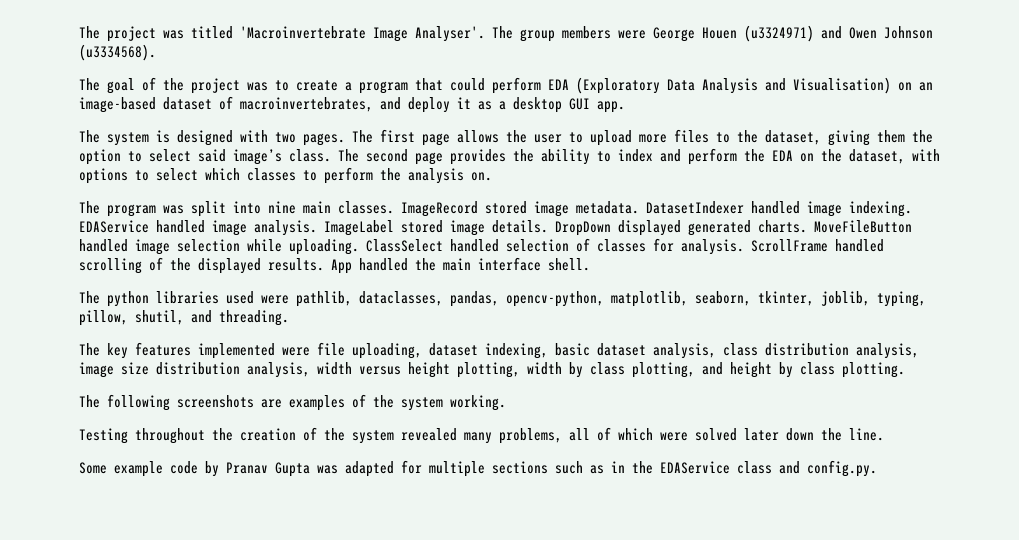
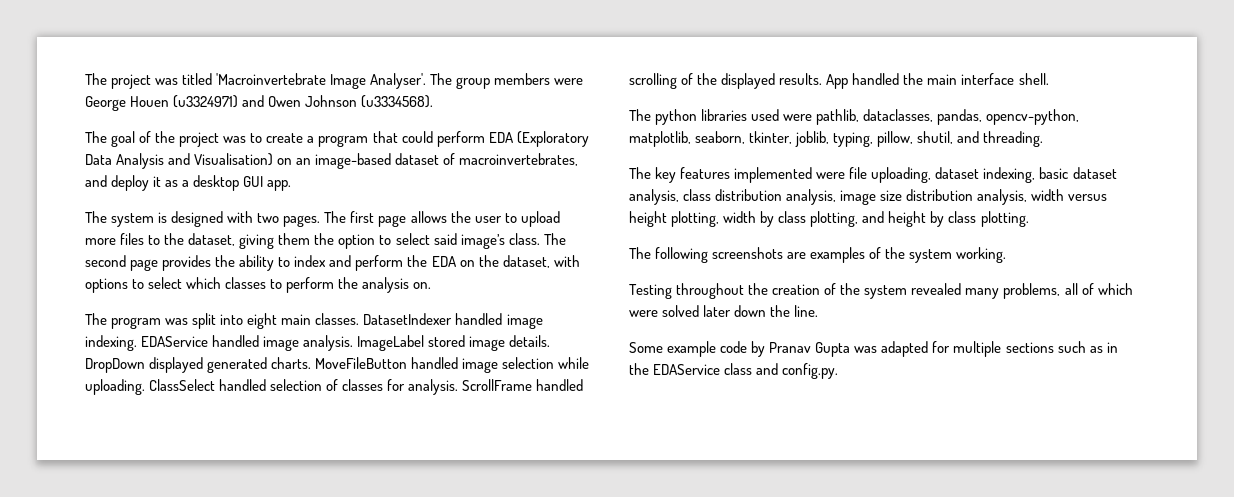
- The program was split into nine main classes.
+ The program was split into eight main classes.
- ImageRecord stored image metadata.

